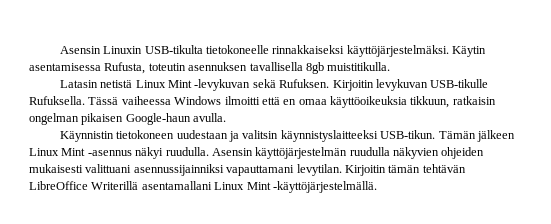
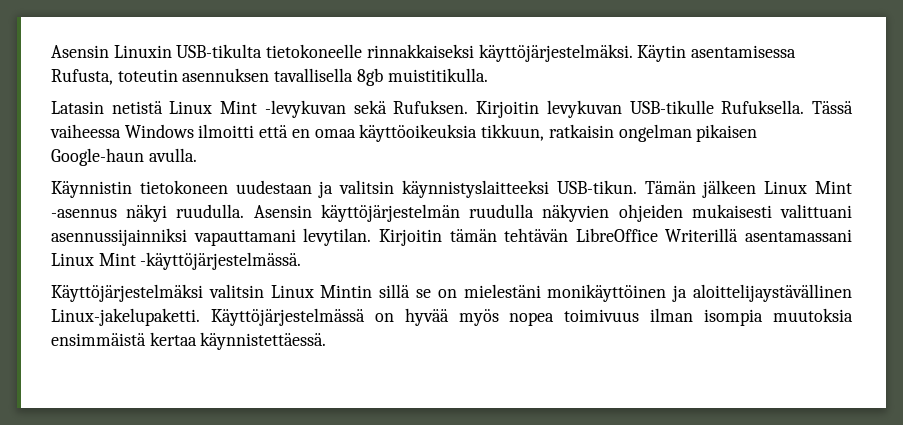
- Kirjoitin tämän tehtävän LibreOffice Writerillä asentamallani Linux Mint -käyttöjärjestelmällä.
+ Kirjoitin tämän tehtävän LibreOffice Writerillä asentamassani Linux Mint -käyttöjärjestelmässä.
+ Käyttöjärjestelmäksi valitsin Linux Mintin sillä se on mielestäni monikäyttöinen ja aloittelijaystävällinen Linux-jakelupaketti. Käyttöjärjestelmässä on hyvää myös nopea toimivuus ilman isompia muutoksia ensimmäistä kertaa käynnistettäessä.

